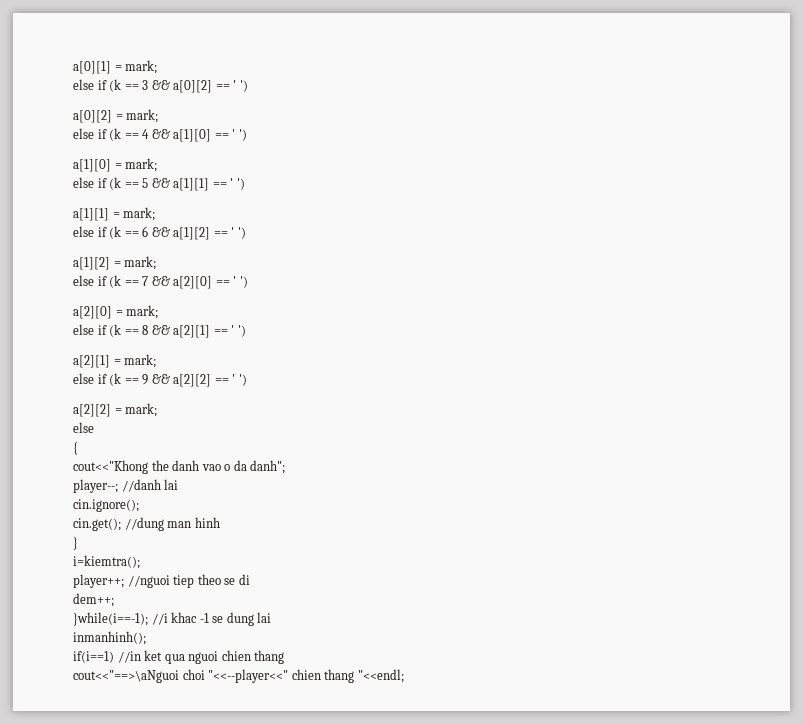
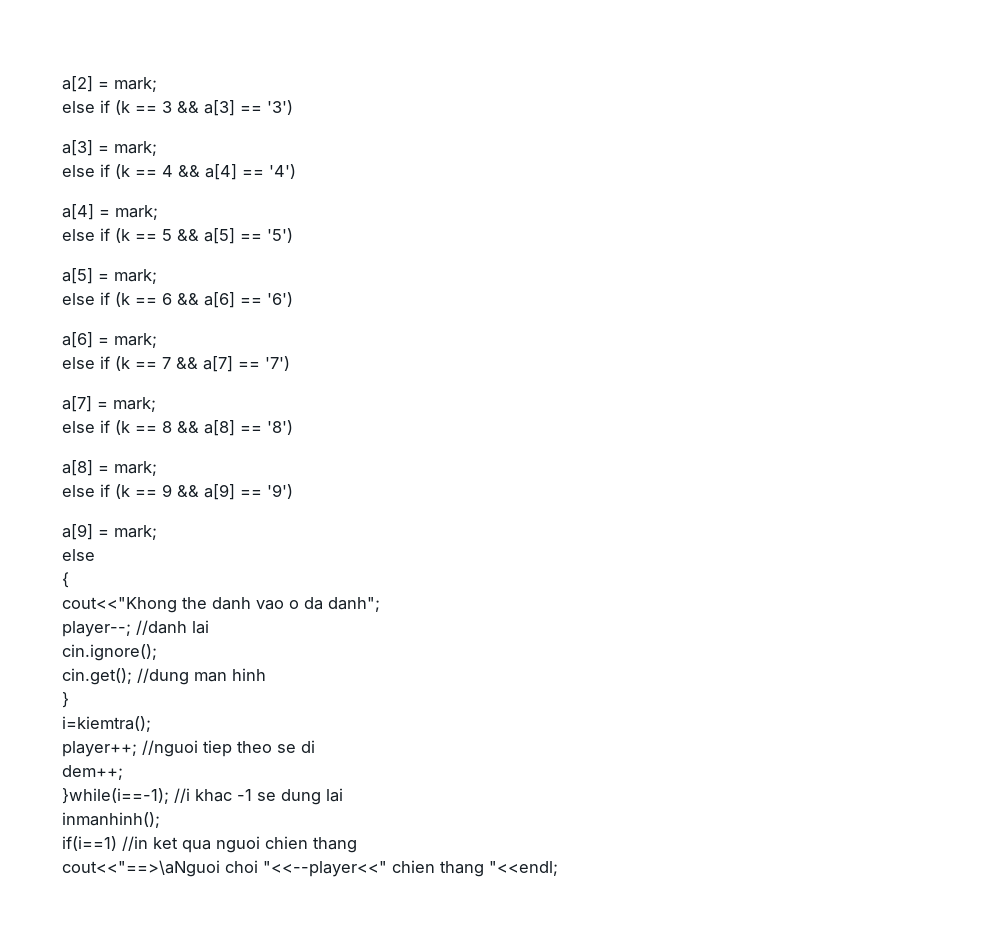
- a[0][1] = mark;
+ a[2] = mark;
- else if (k == 3 && a[0][2] == ' ')
- a[0][2] = mark;
+ else if (k == 3 && a[3] == '3')
+ a[3] = mark;
- else if (k == 4 && a[1][0] == ' ')
- a[1][0] = mark;
+ else if (k == 4 && a[4] == '4')
+ a[4] = mark;
- else if (k == 5 && a[1][1] == ' ')
- a[1][1] = mark;
+ else if (k == 5 && a[5] == '5')
+ a[5] = mark;
- else if (k == 6 && a[1][2] == ' ')
- a[1][2] = mark;
+ else if (k == 6 && a[6] == '6')
+ a[6] = mark;
- else if (k == 7 && a[2][0] == ' ')
- a[2][0] = mark;
+ else if (k == 7 && a[7] == '7')
+ a[7] = mark;
- else if (k == 8 && a[2][1] == ' ')
- a[2][1] = mark;
+ else if (k == 8 && a[8] == '8')
+ a[8] = mark;
- else if (k == 9 && a[2][2] == ' ')
- a[2][2] = mark;
+ else if (k == 9 && a[9] == '9')
+ a[9] = mark;

